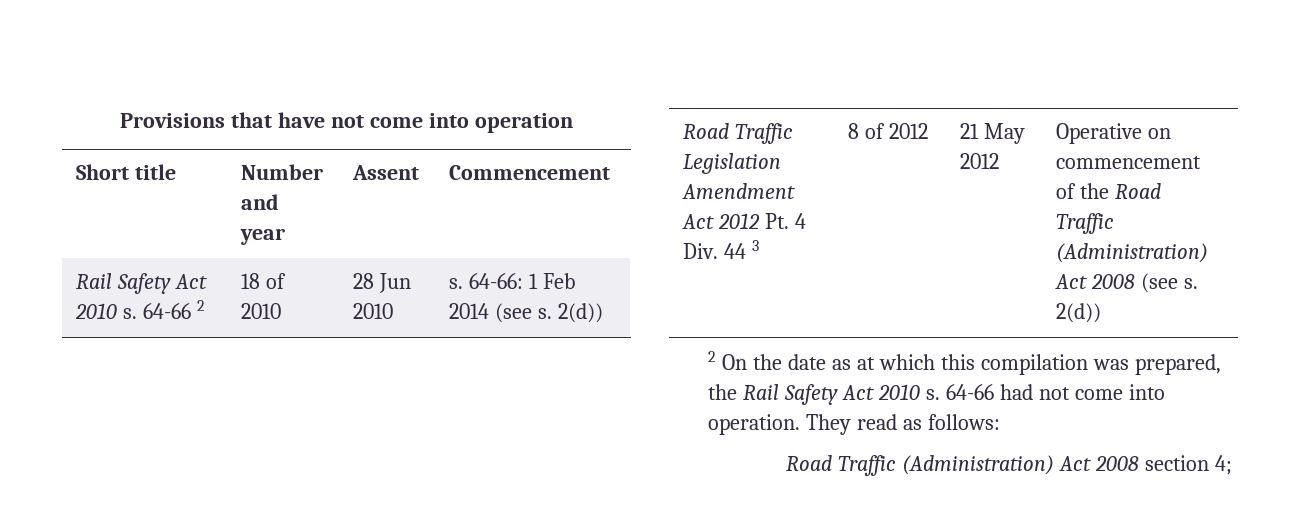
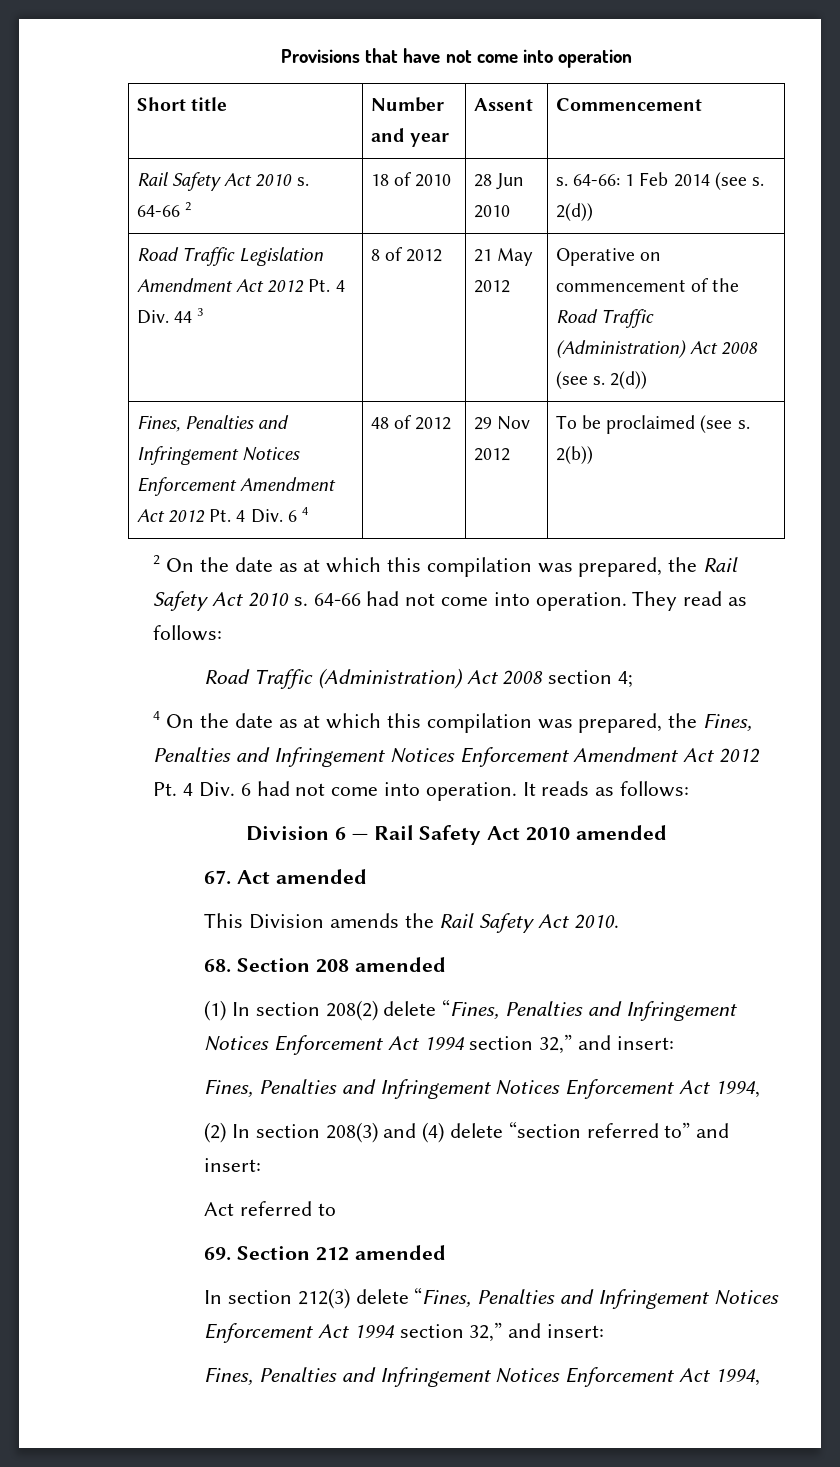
+ Fines, Penalties and Infringement Notices Enforcement Amendment Act 2012 Pt. 4 Div. 6 4 | 48 of 2012 | 29 Nov 2012 | To be proclaimed (see s. 2(b))
+ 4 On the date as at which this compilation was prepared, the Fines, Penalties and Infringement Notices Enforcement Amendment Act 2012 Pt. 4 Div. 6 had not come into operation. It reads as follows:
+ Division 6 — Rail Safety Act 2010 amended
+ 67. Act amended
+ This Division amends the Rail Safety Act 2010.
+ 68. Section 208 amended
+ (1) In section 208(2) delete “Fines, Penalties and Infringement Notices Enforcement Act 1994 section 32,” and insert:
+ Fines, Penalties and Infringement Notices Enforcement Act 1994,
+ (2) In section 208(3) and (4) delete “section referred to” and insert:
+ Act referred to
+ 69. Section 212 amended
+ In section 212(3) delete “Fines, Penalties and Infringement Notices Enforcement Act 1994 section 32,” and insert:
+ Fines, Penalties and Infringement Notices Enforcement Act 1994,

